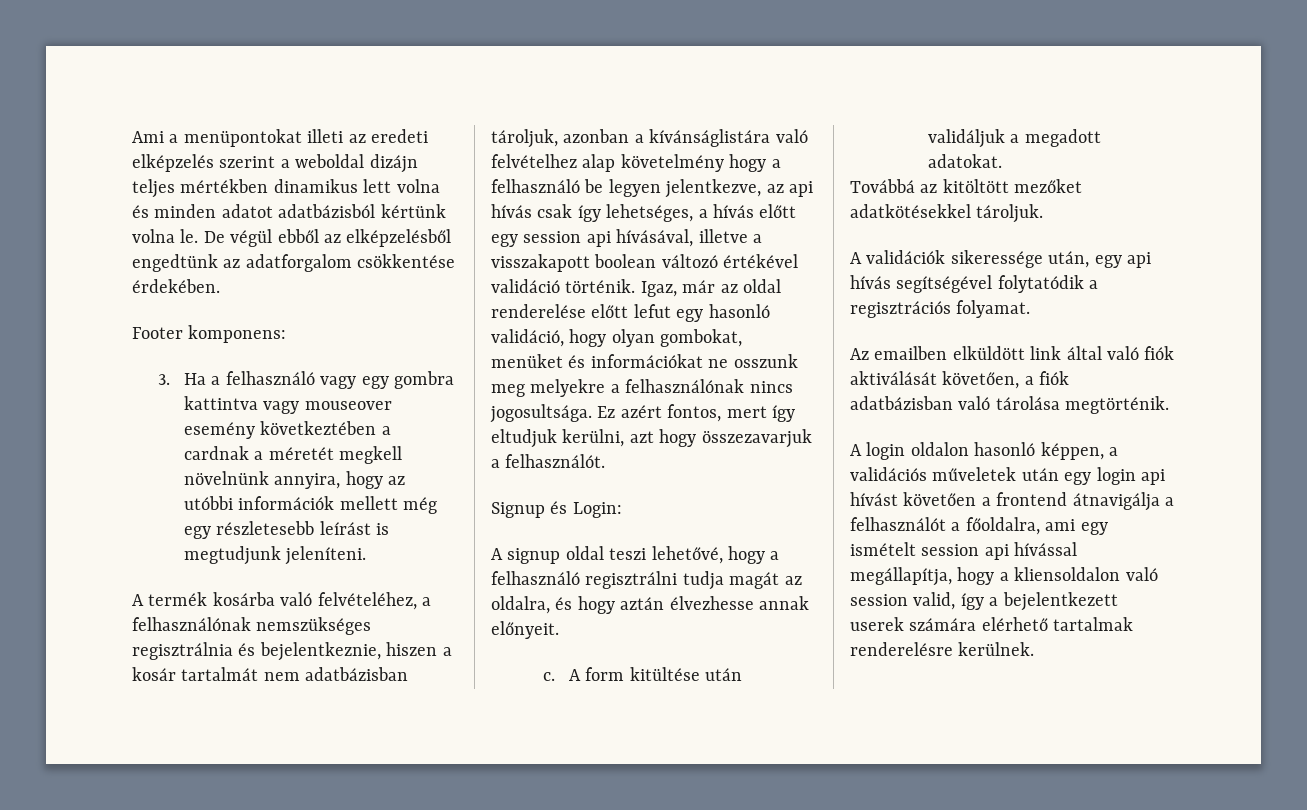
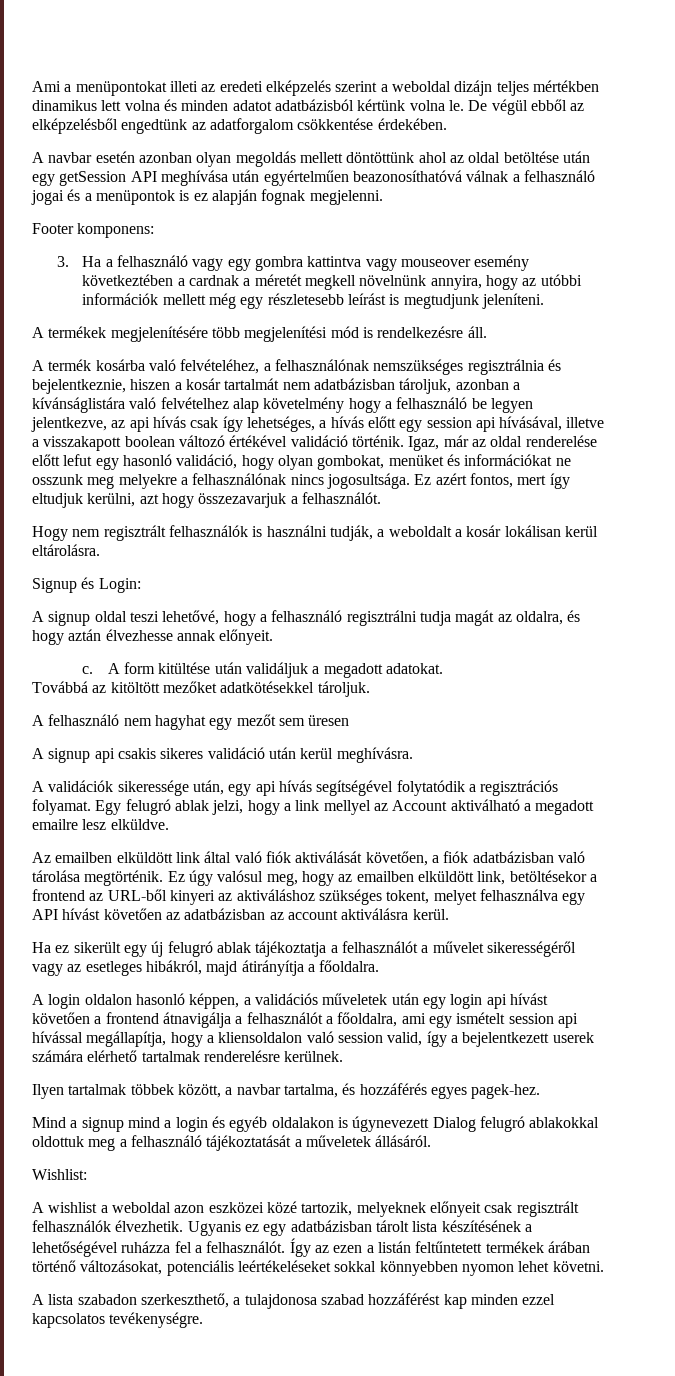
+ A navbar esetén azonban olyan megoldás mellett döntöttünk ahol az oldal betöltése után egy getSession API meghívása után egyértelműen beazonosíthatóvá válnak a felhasználó jogai és a menüpontok is ez alapján fognak megjelenni.
+ A termékek megjelenítésére több megjelenítési mód is rendelkezésre áll.
+ Hogy nem regisztrált felhasználók is használni tudják, a weboldalt a kosár lokálisan kerül eltárolásra.
+ A felhasználó nem hagyhat egy mezőt sem üresen
+ A signup api csakis sikeres validáció után kerül meghívásra.
+ Egy felugró ablak jelzi, hogy a link mellyel az Account aktiválható a megadott emailre lesz elküldve.
+ Ez úgy valósul meg, hogy az emailben elküldött link, betöltésekor a frontend az URL-ből kinyeri az aktiváláshoz szükséges tokent, melyet felhasználva egy API hívást követően az adatbázisban az account aktiválásra kerül.
+ Ha ez sikerült egy új felugró ablak tájékoztatja a felhasználót a művelet sikerességéről vagy az esetleges hibákról, majd átirányítja a főoldalra.
+ Ilyen tartalmak többek között, a navbar tartalma, és hozzáférés egyes pagek-hez.
+ Mind a signup mind a login és egyéb oldalakon is úgynevezett Dialog felugró ablakokkal oldottuk meg a felhasználó tájékoztatását a műveletek állásáról.
+ Wishlist:
+ A wishlist a weboldal azon eszközei közé tartozik, melyeknek előnyeit csak regisztrált felhasználók élvezhetik. Ugyanis ez egy adatbázisban tárolt lista készítésének a lehetőségével ruházza fel a felhasználót. Így az ezen a listán feltűntetett termékek árában történő változásokat, potenciális leértékeléseket sokkal könnyebben nyomon lehet követni.
+ A lista szabadon szerkeszthető, a tulajdonosa szabad hozzáférést kap minden ezzel kapcsolatos tevékenységre.

